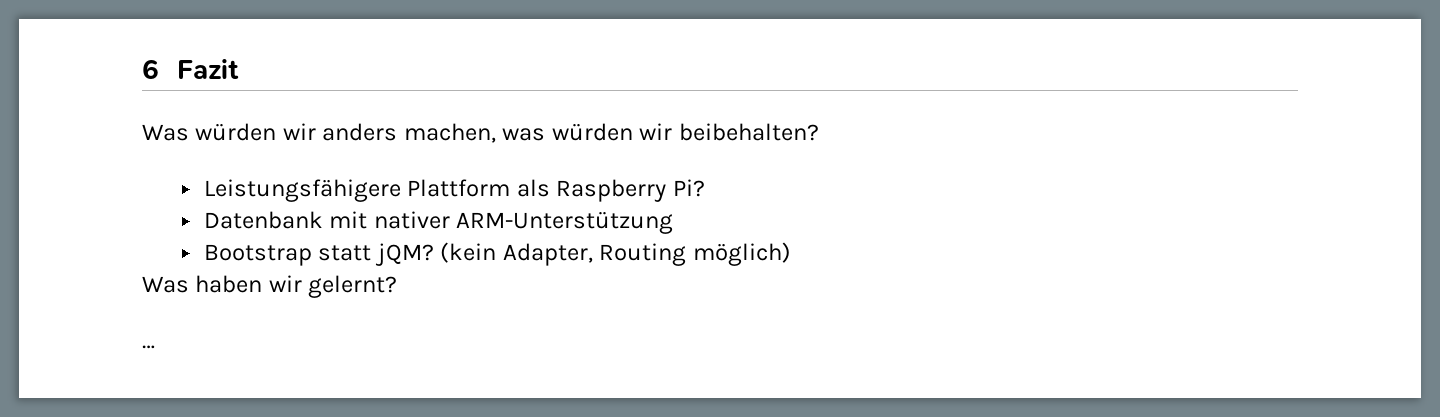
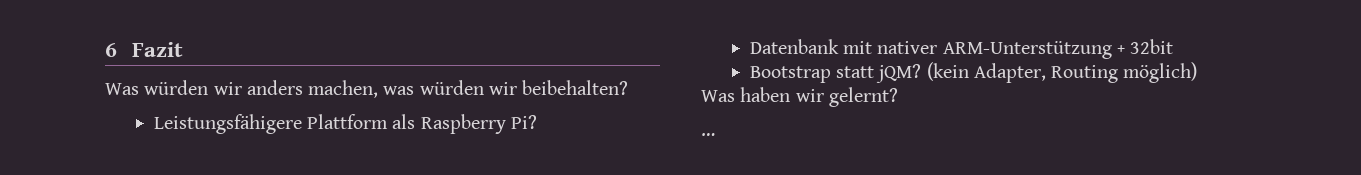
- Datenbank mit nativer ARM-Unterstützung
+ Datenbank mit nativer ARM-Unterstützung + 32bit

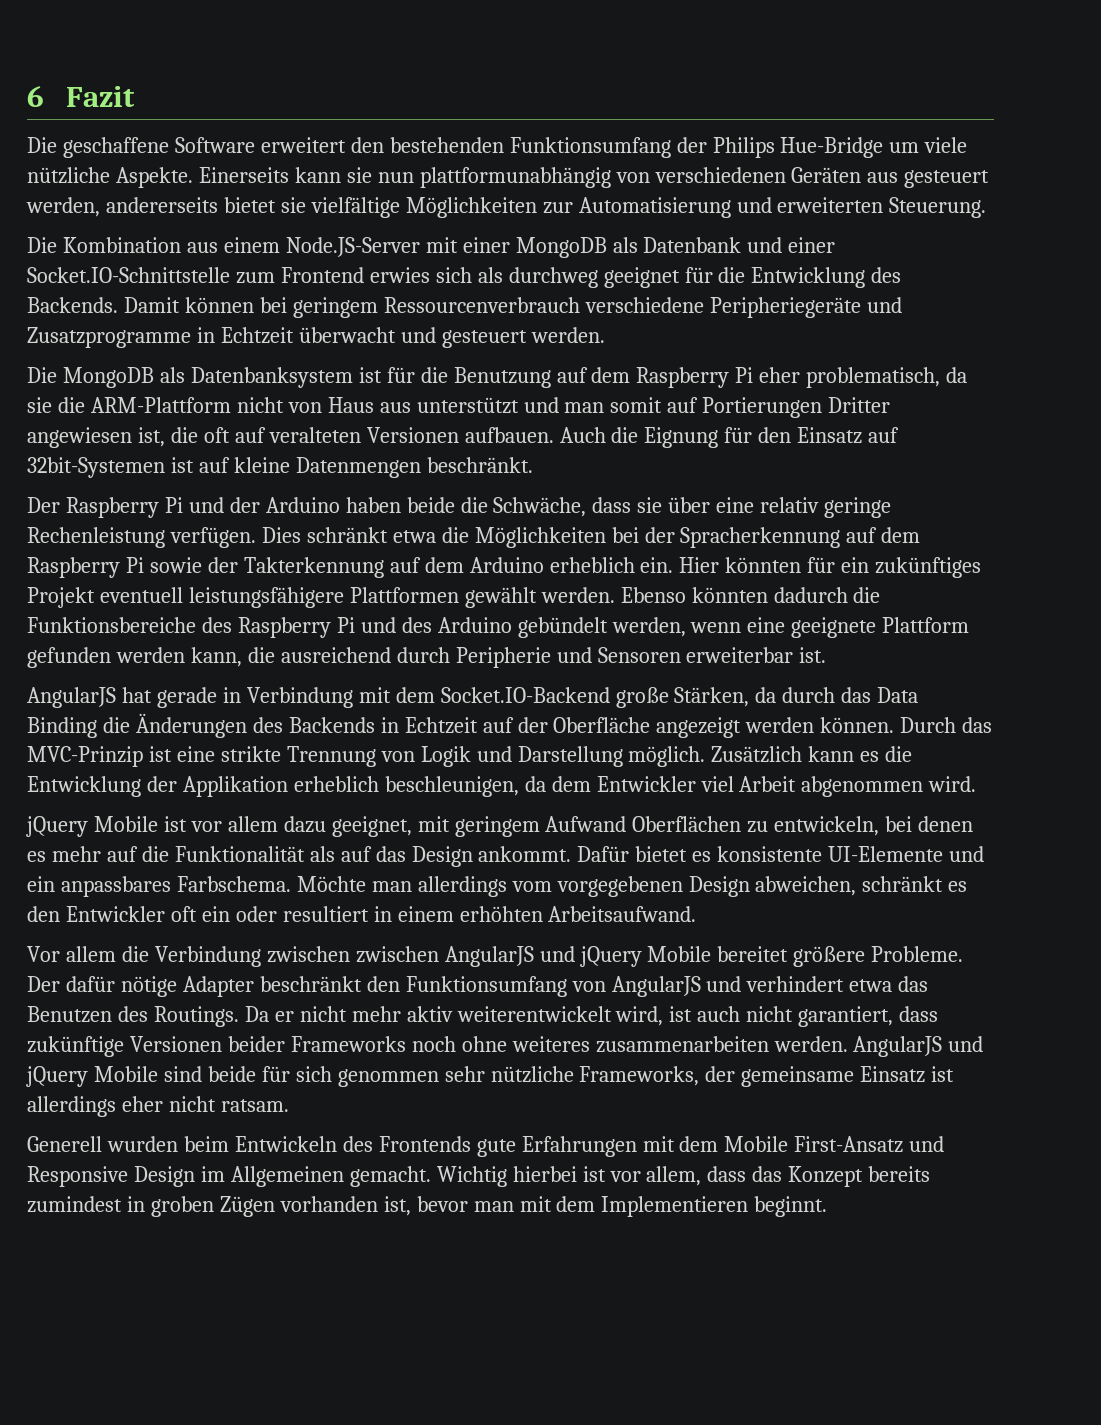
- Was würden wir anders machen, was würden wir beibehalten?
- Leistungsfähigere Plattform als Raspberry Pi?
- Datenbank mit nativer ARM-Unterstützung + 32bit
- Bootstrap statt jQM? (kein Adapter, Routing möglich)
- Was haben wir gelernt?
- …
+ Die geschaffene Software erweitert den bestehenden Funktionsumfang der Philips Hue-Bridge um viele nützliche Aspekte. Einerseits kann sie nun plattformunabhängig von verschiedenen Geräten aus gesteuert werden, andererseits bietet sie vielfältige Möglichkeiten zur Automatisierung und erweiterten Steuerung.
+ Die Kombination aus einem Node.JS-Server mit einer MongoDB als Datenbank und einer Socket.IO-Schnittstelle zum Frontend erwies sich als durchweg geeignet für die Entwicklung des Backends. Damit können bei geringem Ressourcenverbrauch verschiedene Peripheriegeräte und Zusatzprogramme in Echtzeit überwacht und gesteuert werden.
+ Die MongoDB als Datenbanksystem ist für die Benutzung auf dem Raspberry Pi eher problematisch, da sie die ARM-Plattform nicht von Haus aus unterstützt und man somit auf Portierungen Dritter angewiesen ist, die oft auf veralteten Versionen aufbauen. Auch die Eignung für den Einsatz auf 32bit-Systemen ist auf kleine Datenmengen beschränkt.
+ Der Raspberry Pi und der Arduino haben beide die Schwäche, dass sie über eine relativ geringe Rechenleistung verfügen. Dies schränkt etwa die Möglichkeiten bei der Spracherkennung auf dem Raspberry Pi sowie der Takterkennung auf dem Arduino erheblich ein. Hier könnten für ein zukünftiges Projekt eventuell leistungsfähigere Plattformen gewählt werden. Ebenso könnten dadurch die Funktionsbereiche des Raspberry Pi und des Arduino gebündelt werden, wenn eine geeignete Plattform gefunden werden kann, die ausreichend durch Peripherie und Sensoren erweiterbar ist.
+ AngularJS hat gerade in Verbindung mit dem Socket.IO-Backend große Stärken, da durch das Data Binding die Änderungen des Backends in Echtzeit auf der Oberfläche angezeigt werden können. Durch das MVC-Prinzip ist eine strikte Trennung von Logik und Darstellung möglich. Zusätzlich kann es die Entwicklung der Applikation erheblich beschleunigen, da dem Entwickler viel Arbeit abgenommen wird.
+ jQuery Mobile ist vor allem dazu geeignet, mit geringem Aufwand Oberflächen zu entwickeln, bei denen es mehr auf die Funktionalität als auf das Design ankommt. Dafür bietet es konsistente UI-Elemente und ein anpassbares Farbschema. Möchte man allerdings vom vorgegebenen Design abweichen, schränkt es den Entwickler oft ein oder resultiert in einem erhöhten Arbeitsaufwand.
+ Vor allem die Verbindung zwischen zwischen AngularJS und jQuery Mobile bereitet größere Probleme. Der dafür nötige Adapter beschränkt den Funktionsumfang von AngularJS und verhindert etwa das Benutzen des Routings. Da er nicht mehr aktiv weiterentwickelt wird, ist auch nicht garantiert, dass zukünftige Versionen beider Frameworks noch ohne weiteres zusammenarbeiten werden. AngularJS und jQuery Mobile sind beide für sich genommen sehr nützliche Frameworks, der gemeinsame Einsatz ist allerdings eher nicht ratsam.
+ Generell wurden beim Entwickeln des Frontends gute Erfahrungen mit dem Mobile First-Ansatz und Responsive Design im Allgemeinen gemacht. Wichtig hierbei ist vor allem, dass das Konzept bereits zumindest in groben Zügen vorhanden ist, bevor man mit dem Implementieren beginnt.

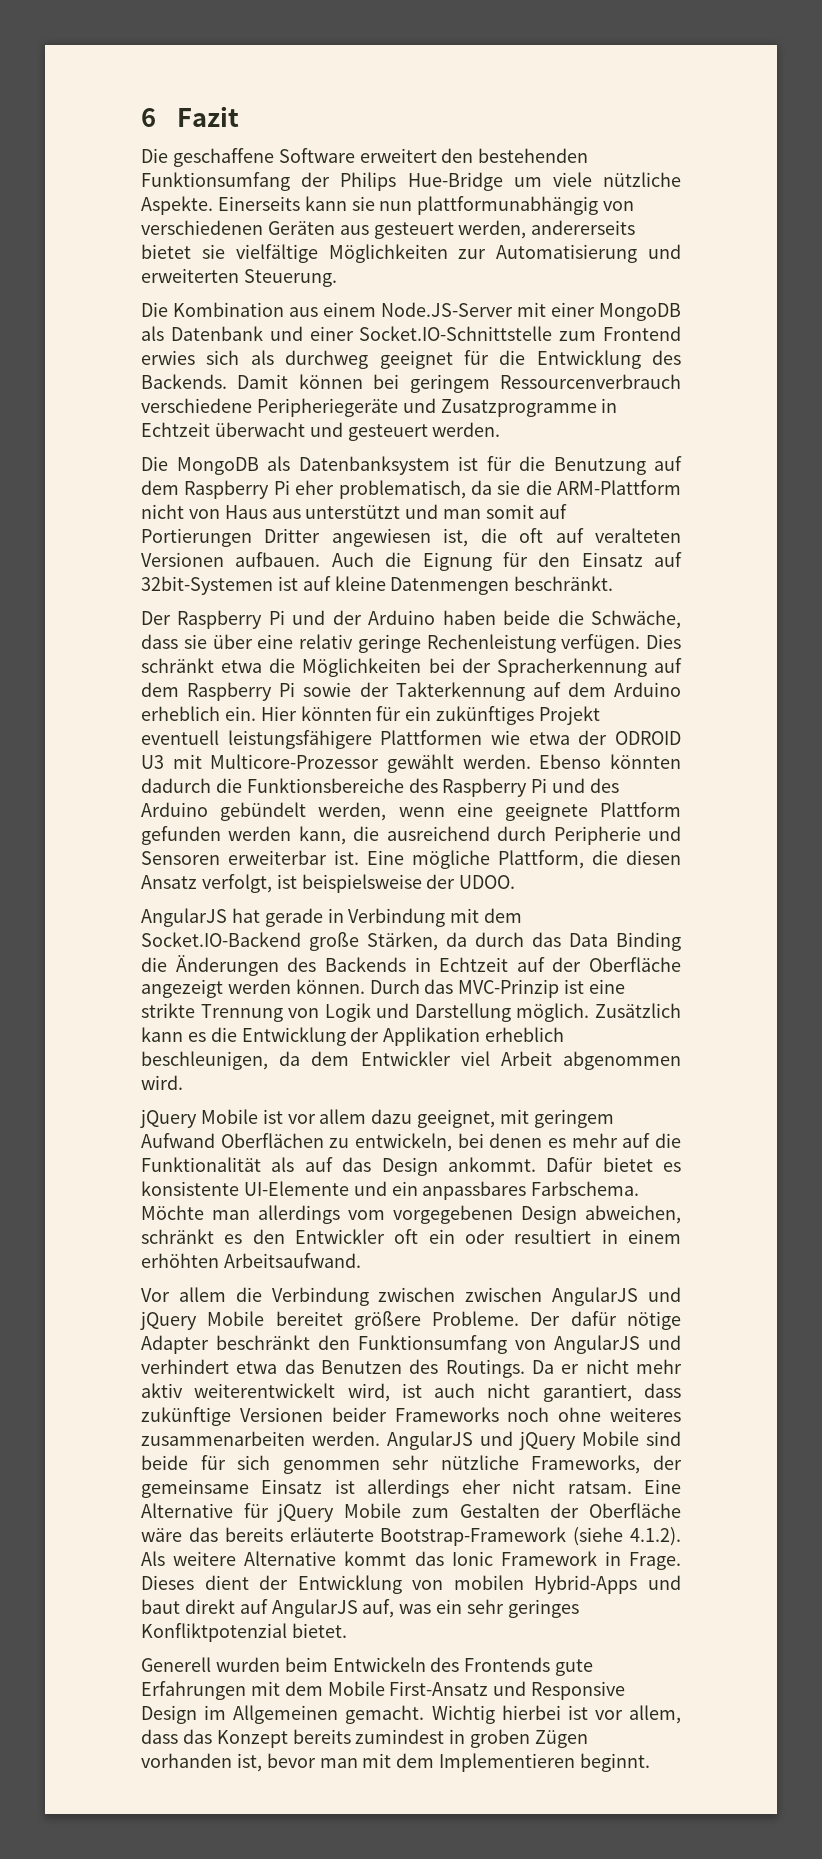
- Hier könnten für ein zukünftiges Projekt eventuell leistungsfähigere Plattformen gewählt werden.
+ Hier könnten für ein zukünftiges Projekt eventuell leistungsfähigere Plattformen wie etwa der ODROID U3 mit Multicore-Prozessor gewählt werden.
+ Eine mögliche Plattform, die diesen Ansatz verfolgt, ist beispielsweise der UDOO.
+ Eine Alternative für jQuery Mobile zum Gestalten der Oberfläche wäre das bereits erläuterte Bootstrap-Framework (siehe 4.1.2). Als weitere Alternative kommt das Ionic Framework in Frage. Dieses dient der Entwicklung von mobilen Hybrid-Apps und baut direkt auf AngularJS auf, was ein sehr geringes Konfliktpotenzial bietet.

